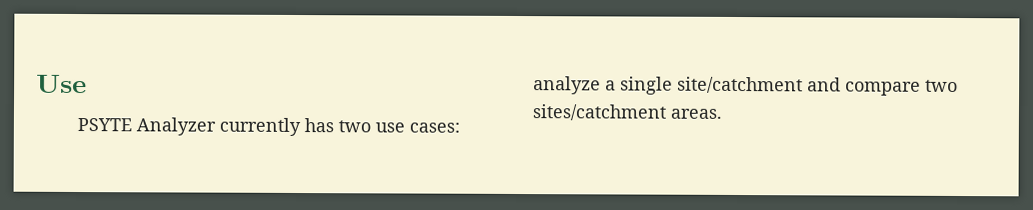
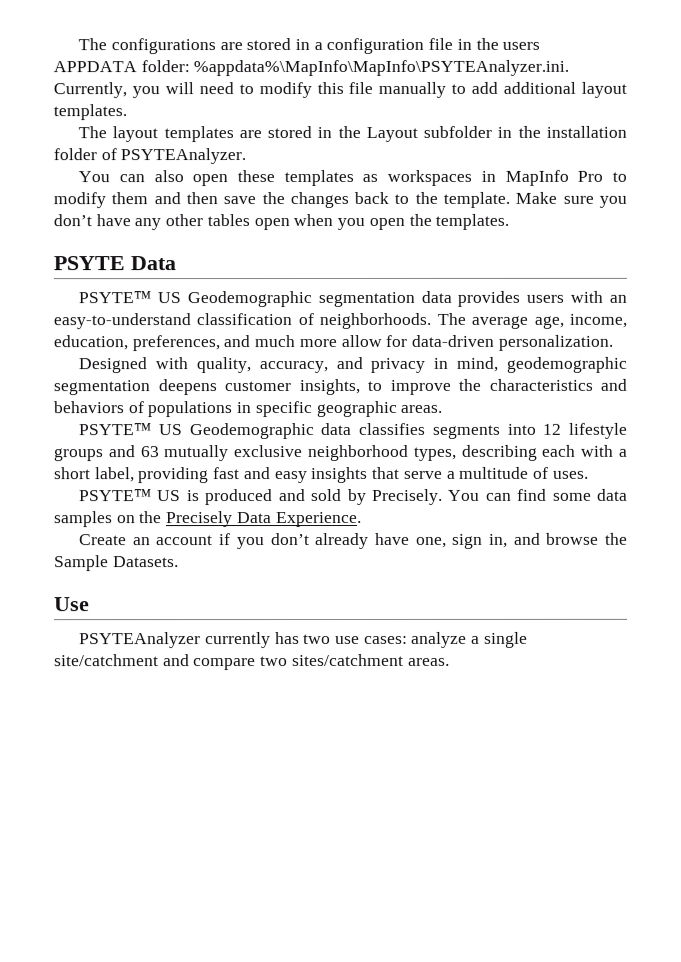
+ The configurations are stored in a configuration file in the users APPDATA folder: %appdata%\MapInfo\MapInfo\PSYTEAnalyzer.ini. Currently, you will need to modify this file manually to add additional layout templates.
+ The layout templates are stored in the Layout subfolder in the installation folder of PSYTEAnalyzer.
+ You can also open these templates as workspaces in MapInfo Pro to modify them and then save the changes back to the template. Make sure you don’t have any other tables open when you open the templates.
+ PSYTE Data
+ PSYTE™ US Geodemographic segmentation data provides users with an easy-to-understand classification of neighborhoods. The average age, income, education, preferences, and much more allow for data-driven personalization.
+ Designed with quality, accuracy, and privacy in mind, geodemographic segmentation deepens customer insights, to improve the characteristics and behaviors of populations in specific geographic areas.
+ PSYTE™ US Geodemographic data classifies segments into 12 lifestyle groups and 63 mutually exclusive neighborhood types, describing each with a short label, providing fast and easy insights that serve a multitude of uses.
+ PSYTE™ US is produced and sold by Precisely. You can find some data samples on the Precisely Data Experience.
+ Create an account if you don’t already have one, sign in, and browse the Sample Datasets.
- PSYTE Analyzer currently has two use cases: analyze a single site/catchment and compare two sites/catchment areas.
+ PSYTEAnalyzer currently has two use cases: analyze a single site/catchment and compare two sites/catchment areas.

